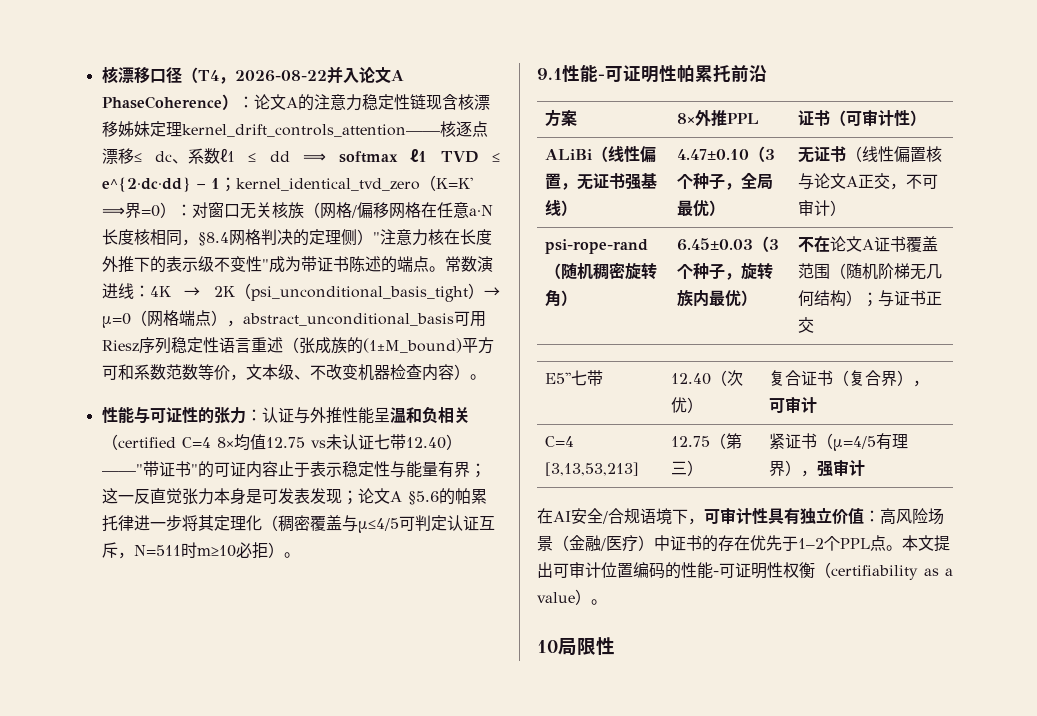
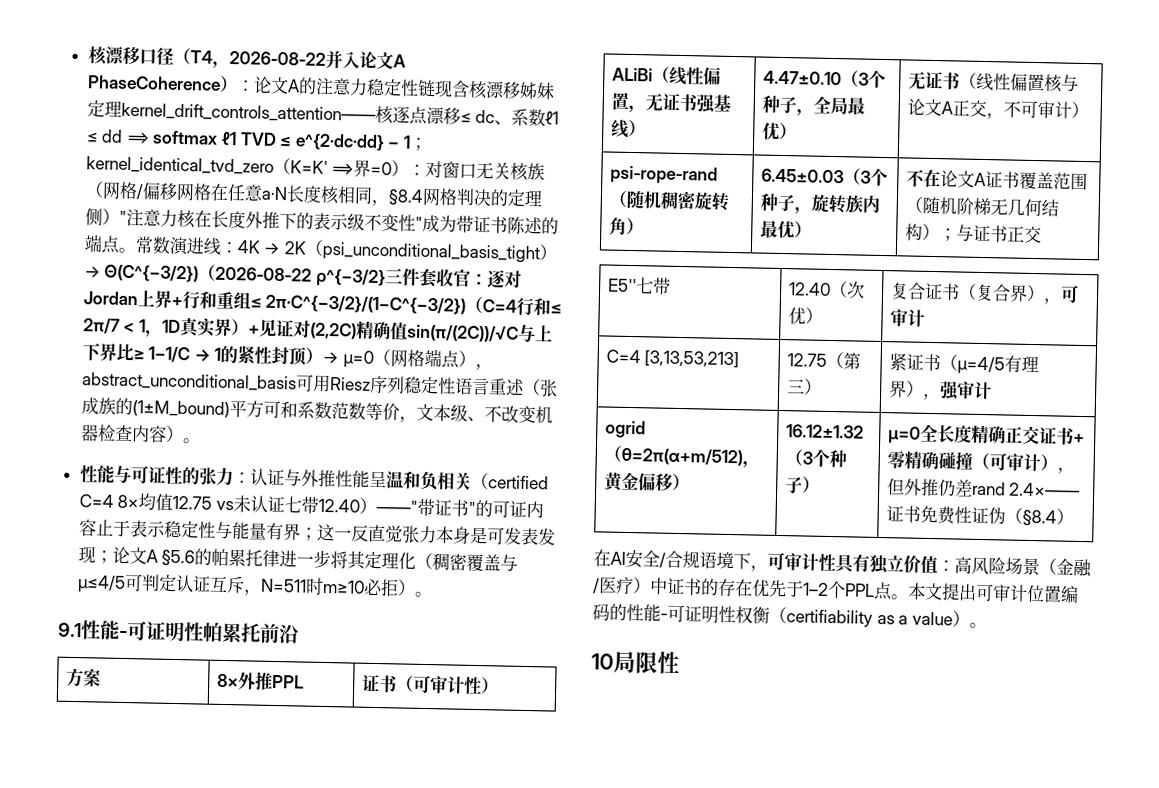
- 常数演进线：4K → 2K（psi_unconditional_basis_tight）→ μ=0（网格端点），abstract_unconditional_basis可用Riesz序列稳定性语言重述（张成族的(1±M_bound)平方可和系数范数等价，文本级、不改变机器检查内容）。
+ 常数演进线：4K → 2K（psi_unconditional_basis_tight）→ Θ(C^{−3/2})（2026-08-22 ρ^{−3/2}三件套收官：逐对Jordan上界+行和重组≤ 2π·C^{−3/2}/(1−C^{−3/2})（C=4行和≤ 2π/7 < 1，1D真实界）+见证对(2,2C)精确值sin(π/(2C))/√C与上下界比≥ 1−1/C → 1的紧性封顶）→ μ=0（网格端点），abstract_unconditional_basis可用Riesz序列稳定性语言重述（张成族的(1±M_bound)平方可和系数范数等价，文本级、不改变机器检查内容）。
+ ogrid（θ=2π(α+m/512)，黄金偏移） | 16.12±1.32（3个种子） | μ=0全长度精确正交证书+零精确碰撞（可审计），但外推仍差rand 2.4×——证书免费性证伪（§8.4）

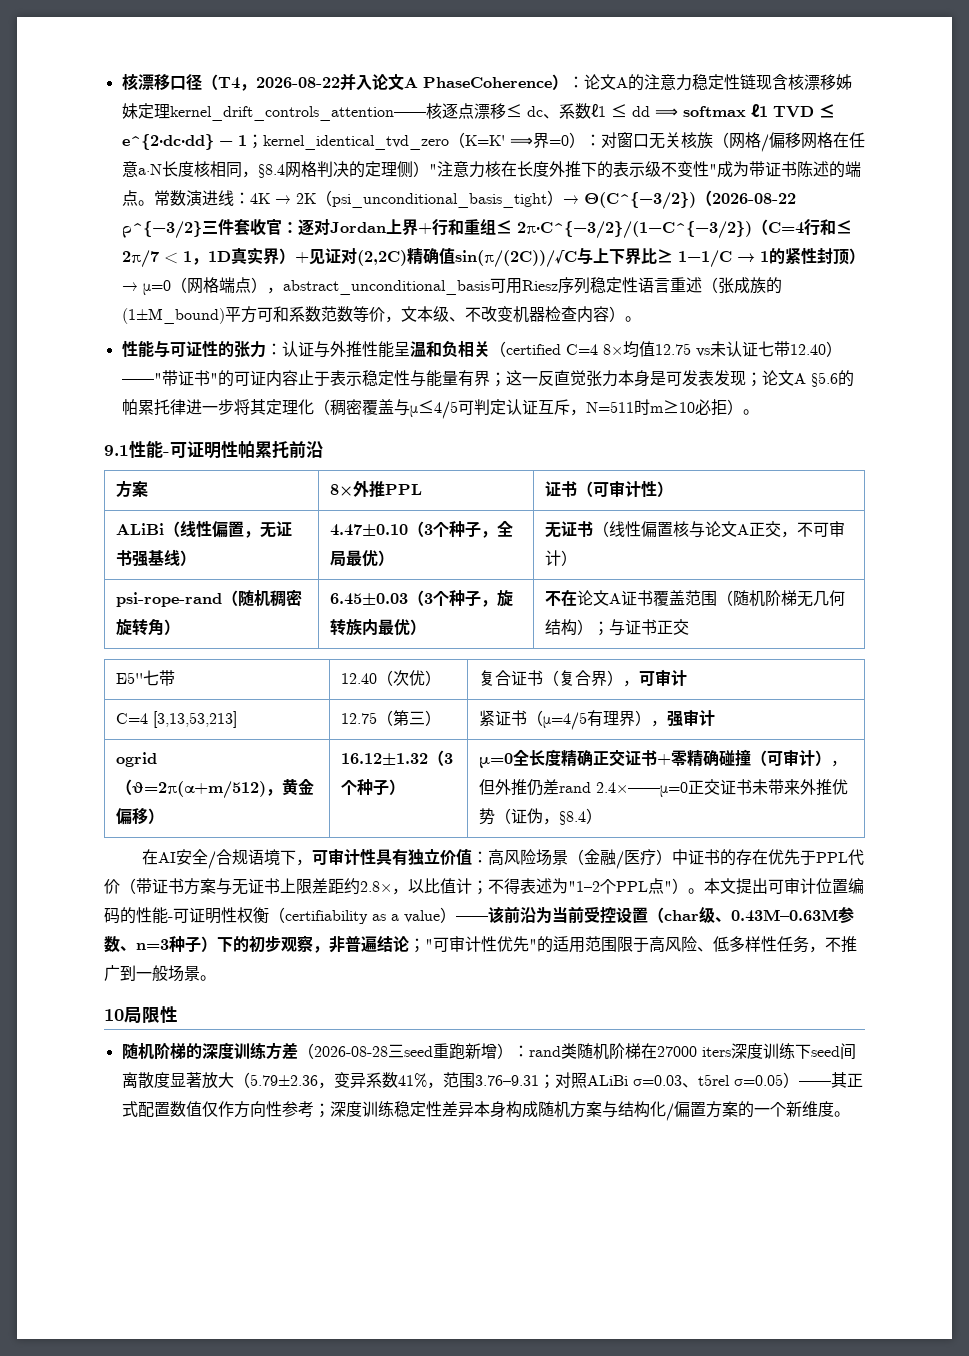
- ogrid（θ=2π(α+m/512)，黄金偏移） | 16.12±1.32（3个种子） | μ=0全长度精确正交证书+零精确碰撞（可审计），但外推仍差rand 2.4×——证书免费性证伪（§8.4）
+ ogrid（θ=2π(α+m/512)，黄金偏移） | 16.12±1.32（3个种子） | μ=0全长度精确正交证书+零精确碰撞（可审计），但外推仍差rand 2.4×——μ=0正交证书未带来外推优势（证伪，§8.4）
- 在AI安全/合规语境下，可审计性具有独立价值：高风险场景（金融/医疗）中证书的存在优先于1–2个PPL点。
+ 在AI安全/合规语境下，可审计性具有独立价值：高风险场景（金融/医疗）中证书的存在优先于PPL代价（带证书方案与无证书上限差距约2.8×，以比值计；不得表述为"1–2个PPL点"）。
- 本文提出可审计位置编码的性能-可证明性权衡（certifiability as a value）。
+ 本文提出可审计位置编码的性能-可证明性权衡（certifiability as a value）——该前沿为当前受控设置（char级、0.43M–0.63M参数、n=3种子）下的初步观察，非普遍结论；"可审计性优先"的适用范围限于高风险、低多样性任务，不推广到一般场景。
  10局限性
+ 随机阶梯的深度训练方差（2026-08-28三seed重跑新增）：rand类随机阶梯在27000 iters深度训练下seed间离散度显著放大（5.79±2.36，变异系数41%，范围3.76–9.31；对照ALiBi σ=0.03、t5rel σ=0.05）——其正式配置数值仅作方向性参考；深度训练稳定性差异本身构成随机方案与结构化/偏置方案的一个新维度。

